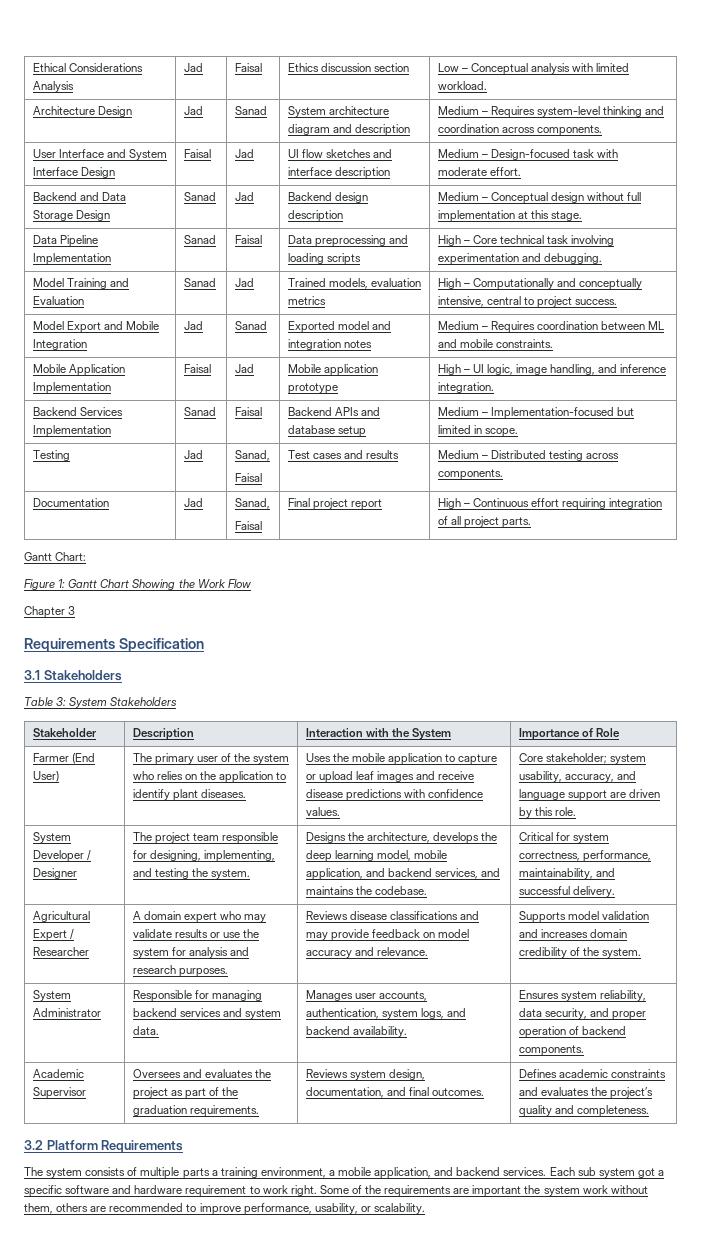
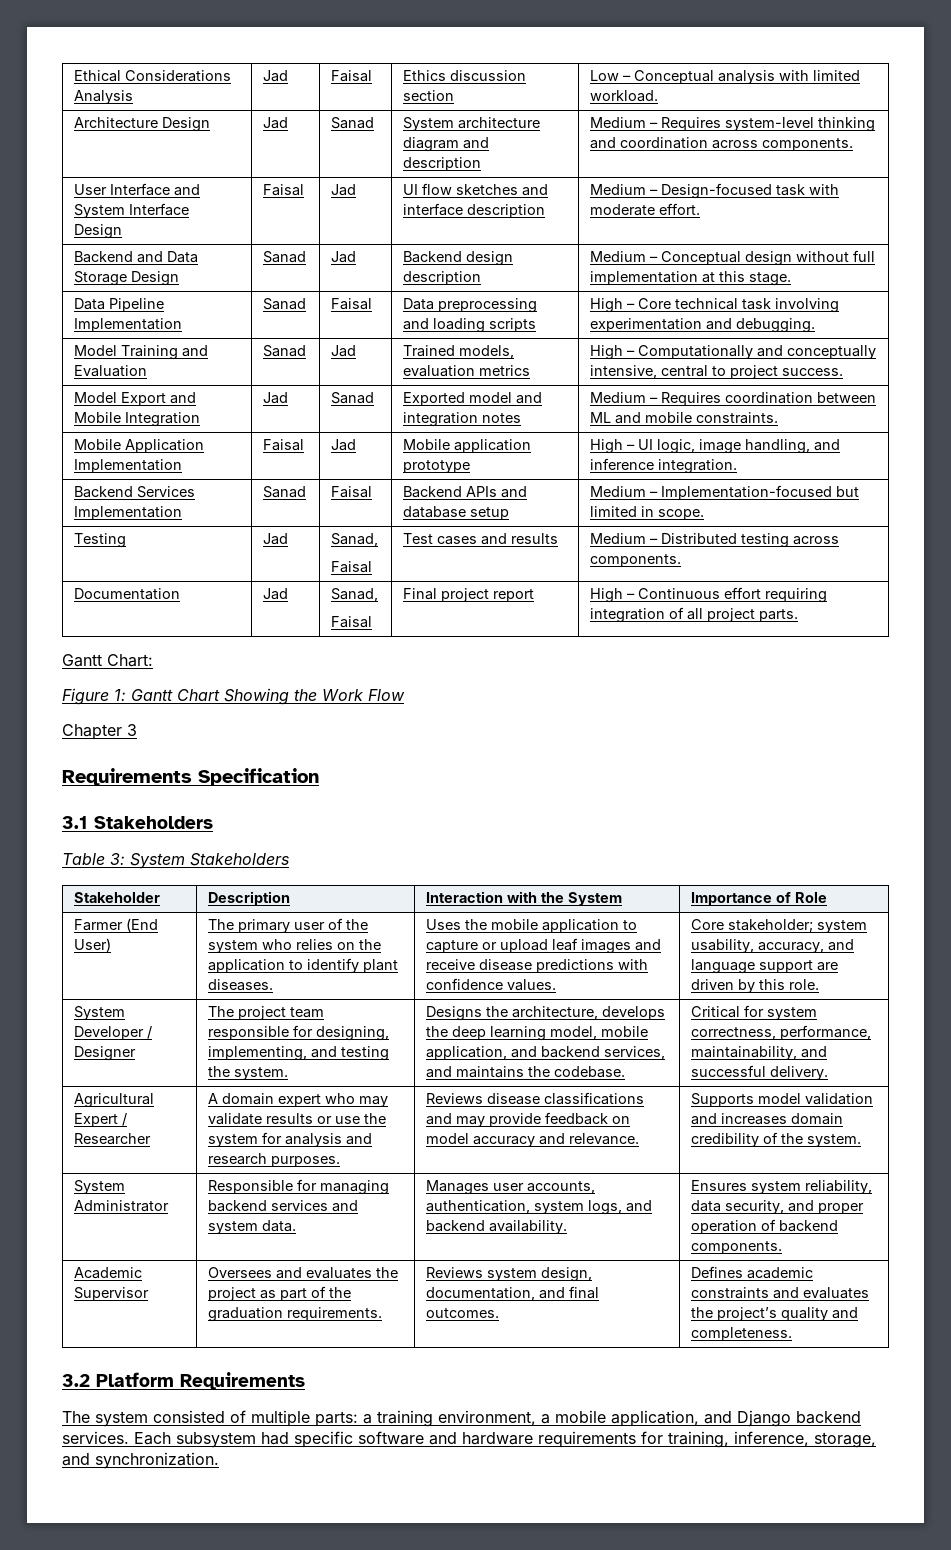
- The system consists of multiple parts a training environment, a mobile application, and backend services.
+ The system consisted of multiple parts: a training environment, a mobile application, and Django backend services.
- Each sub system got a specific software and hardware requirement to work right. Some of the requirements are important the system work without them, others are recommended to improve performance, usability, or scalability.
+ Each subsystem had specific software and hardware requirements for training, inference, storage, and synchronization.

